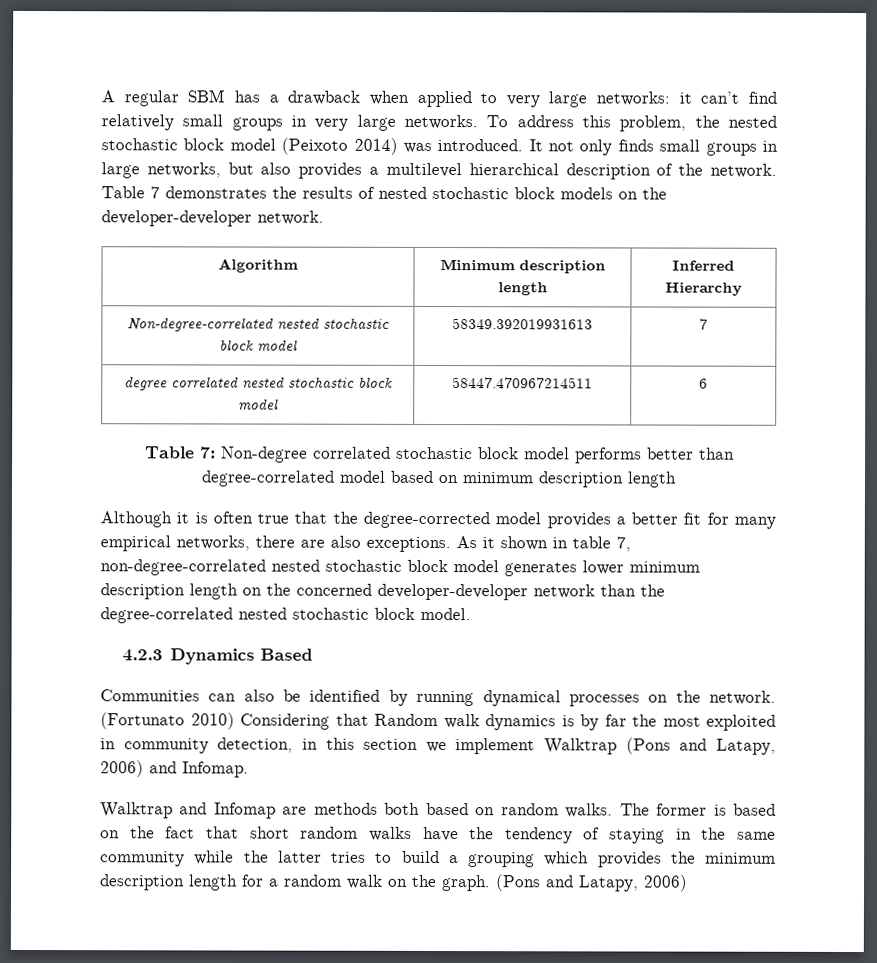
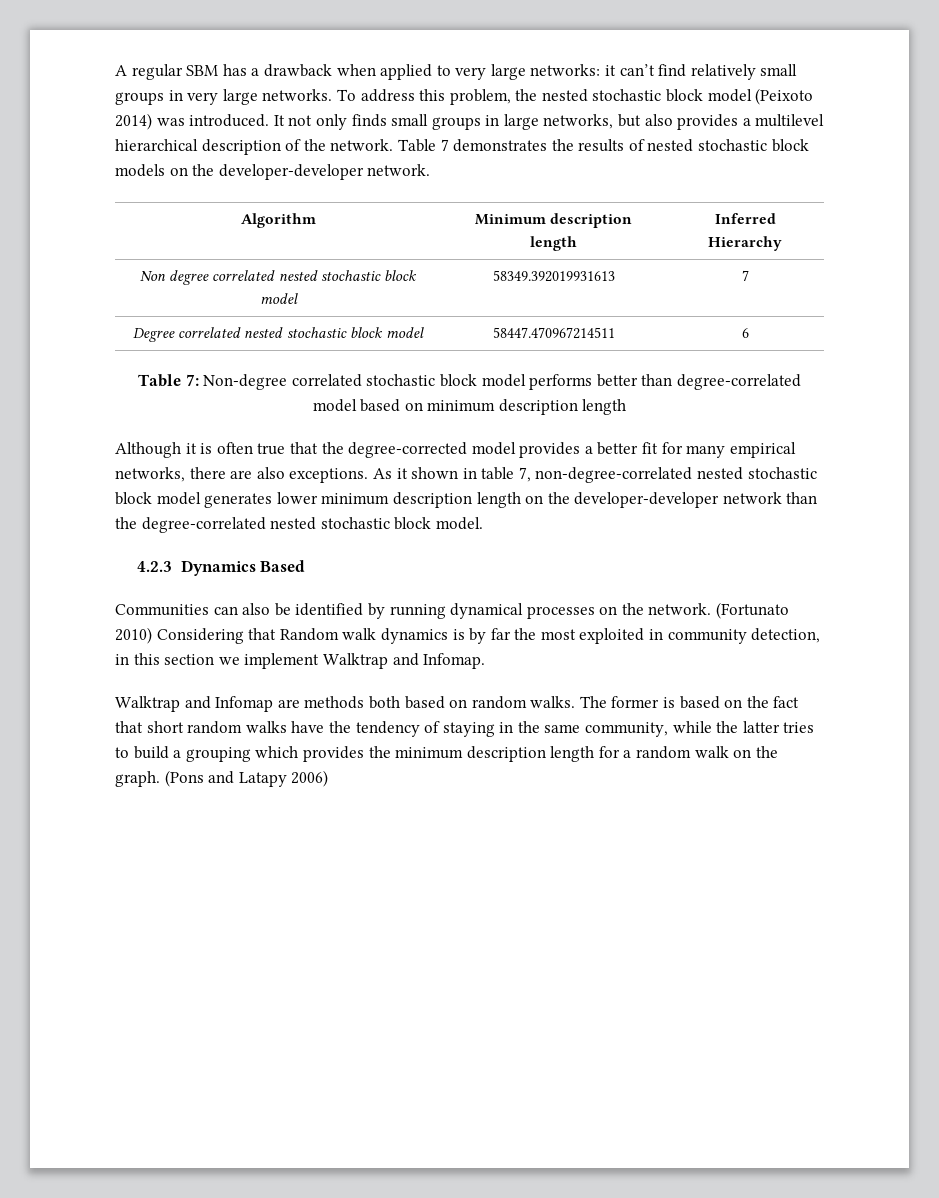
- Non-degree-correlated nested stochastic block model | 58349.392019931613 | 7
+ Non degree correlated nested stochastic block model | 58349.392019931613 | 7
- degree correlated nested stochastic block model | 58447.470967214511 | 6
+ Degree correlated nested stochastic block model | 58447.470967214511 | 6
- As it shown in table 7, non-degree-correlated nested stochastic block model generates lower minimum description length on the concerned developer-developer network than the degree-correlated nested stochastic block model.
+ As it shown in table 7, non-degree-correlated nested stochastic block model generates lower minimum description length on the developer-developer network than the degree-correlated nested stochastic block model.
- (Fortunato 2010) Considering that Random walk dynamics is by far the most exploited in community detection, in this section we implement Walktrap (Pons and Latapy, 2006) and Infomap.
+ (Fortunato 2010) Considering that Random walk dynamics is by far the most exploited in community detection, in this section we implement Walktrap and Infomap.
- The former is based on the fact that short random walks have the tendency of staying in the same community while the latter tries to build a grouping which provides the minimum description length for a random walk on the graph. (Pons and Latapy, 2006)
+ The former is based on the fact that short random walks have the tendency of staying in the same community, while the latter tries to build a grouping which provides the minimum description length for a random walk on the graph. (Pons and Latapy 2006)

